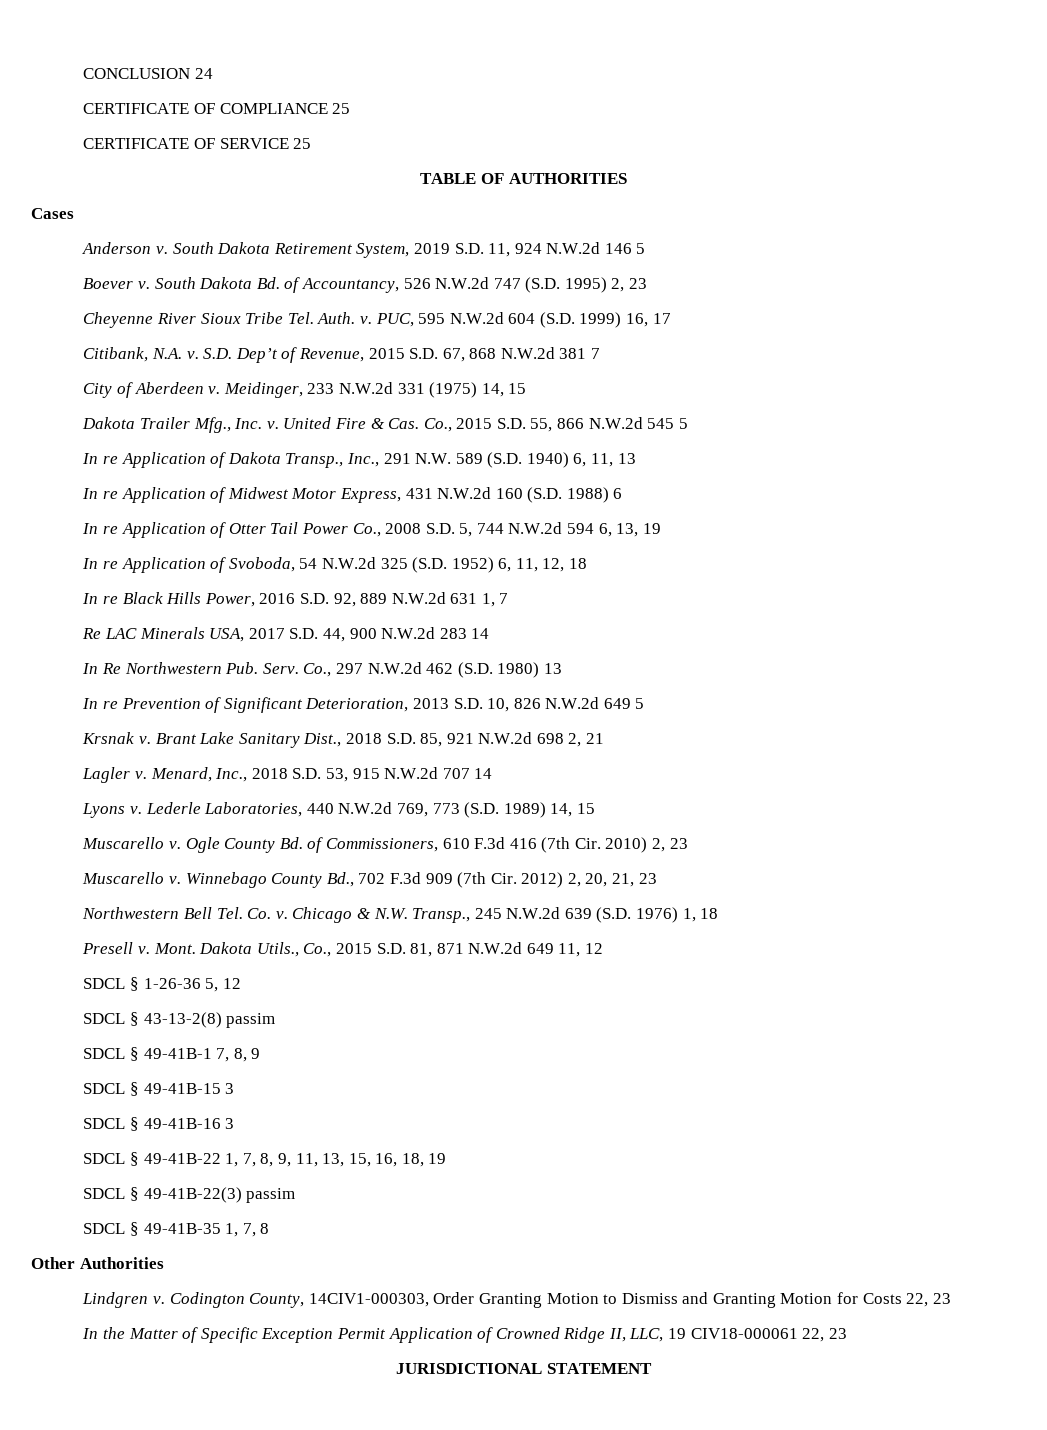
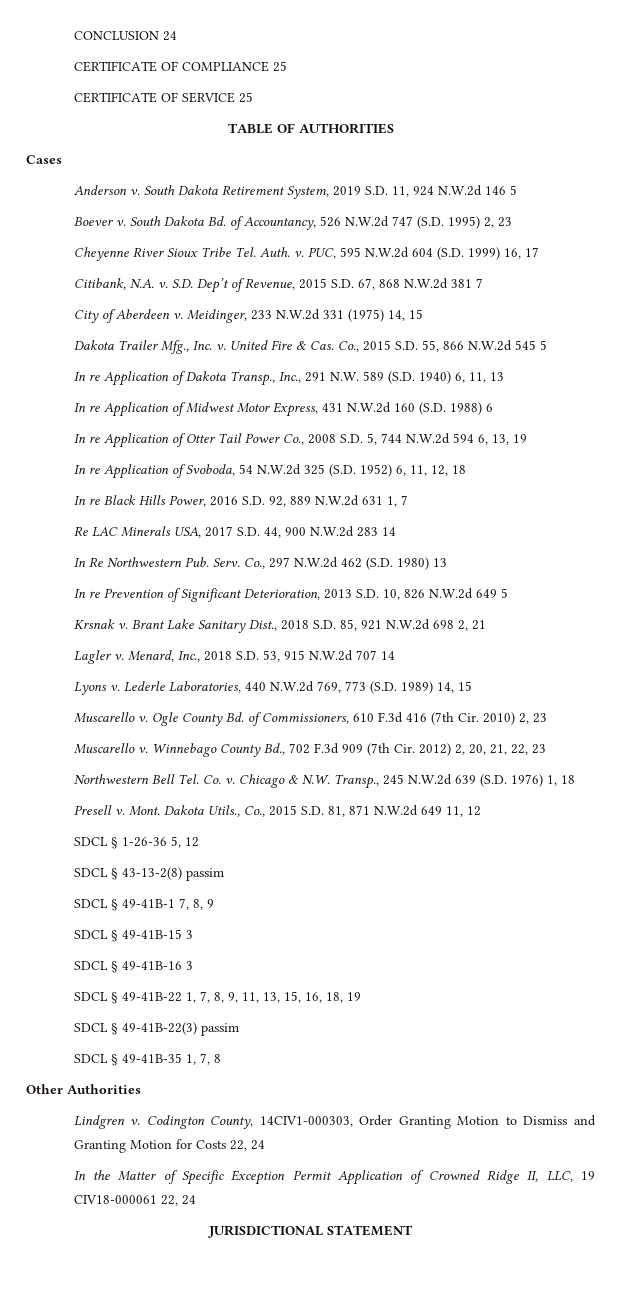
- Winnebago County Bd., 702 F.3d 909 (7th Cir. 2012) 2, 20, 21, 23
+ Winnebago County Bd., 702 F.3d 909 (7th Cir. 2012) 2, 20, 21, 22, 23
- Codington County, 14CIV1-000303, Order Granting Motion to Dismiss and Granting Motion for Costs 22, 23
+ Codington County, 14CIV1-000303, Order Granting Motion to Dismiss and Granting Motion for Costs 22, 24
- In the Matter of Specific Exception Permit Application of Crowned Ridge II, LLC, 19 CIV18-000061 22, 23
+ In the Matter of Specific Exception Permit Application of Crowned Ridge II, LLC, 19 CIV18-000061 22, 24

